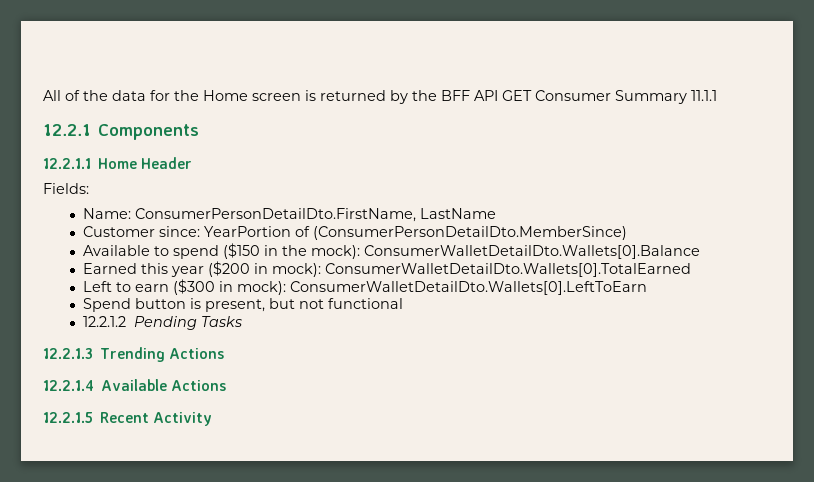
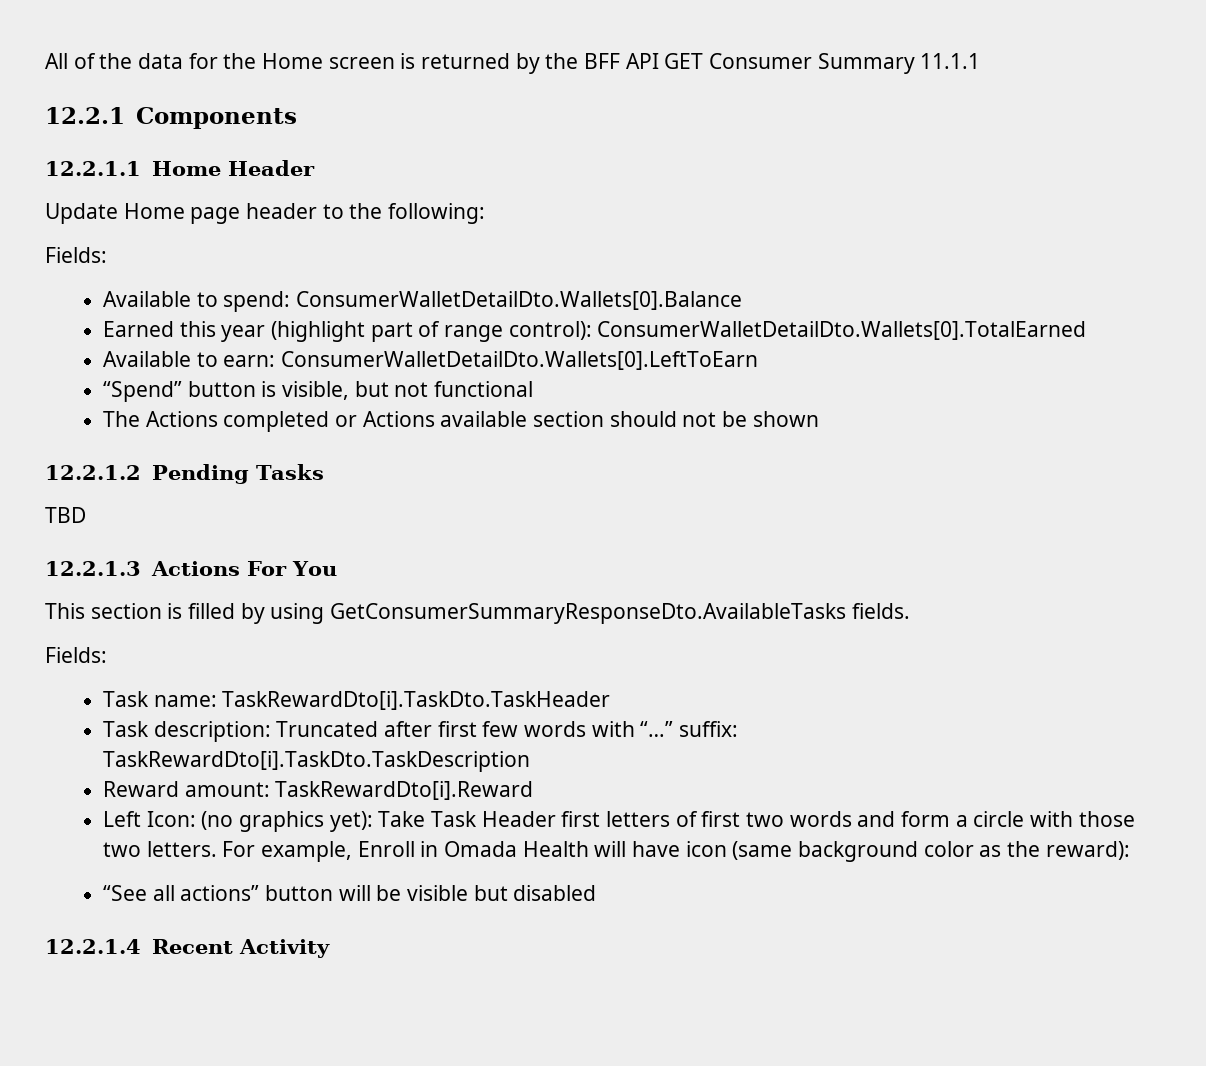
+ Update Home page header to the following:
  Fields:
- Name: ConsumerPersonDetailDto.FirstName, LastName
- Customer since: YearPortion of (ConsumerPersonDetailDto.MemberSince)
- Available to spend ($150 in the mock): ConsumerWalletDetailDto.Wallets[0].Balance
- Earned this year ($200 in mock): ConsumerWalletDetailDto.Wallets[0].TotalEarned
- Left to earn ($300 in mock): ConsumerWalletDetailDto.Wallets[0].LeftToEarn
+ Available to spend: ConsumerWalletDetailDto.Wallets[0].Balance
+ Earned this year (highlight part of range control): ConsumerWalletDetailDto.Wallets[0].TotalEarned
+ Available to earn: ConsumerWalletDetailDto.Wallets[0].LeftToEarn
- Spend button is present, but not functional
+ “Spend” button is visible, but not functional
+ The Actions completed or Actions available section should not be shown
  12.2.1.2 Pending Tasks
- 12.2.1.3 Trending Actions
- 12.2.1.4 Available Actions
- 12.2.1.5 Recent Activity
+ TBD
+ 12.2.1.3 Actions For You
+ This section is filled by using GetConsumerSummaryResponseDto.AvailableTasks fields.
+ Fields:
+ Task name: TaskRewardDto[i].TaskDto.TaskHeader
+ Task description: Truncated after first few words with “…” suffix: TaskRewardDto[i].TaskDto.TaskDescription
+ Reward amount: TaskRewardDto[i].Reward
+ Left Icon: (no graphics yet): Take Task Header first letters of first two words and form a circle with those two letters. For example, Enroll in Omada Health will have icon (same background color as the reward):
+ “See all actions” button will be visible but disabled
+ 12.2.1.4 Recent Activity

